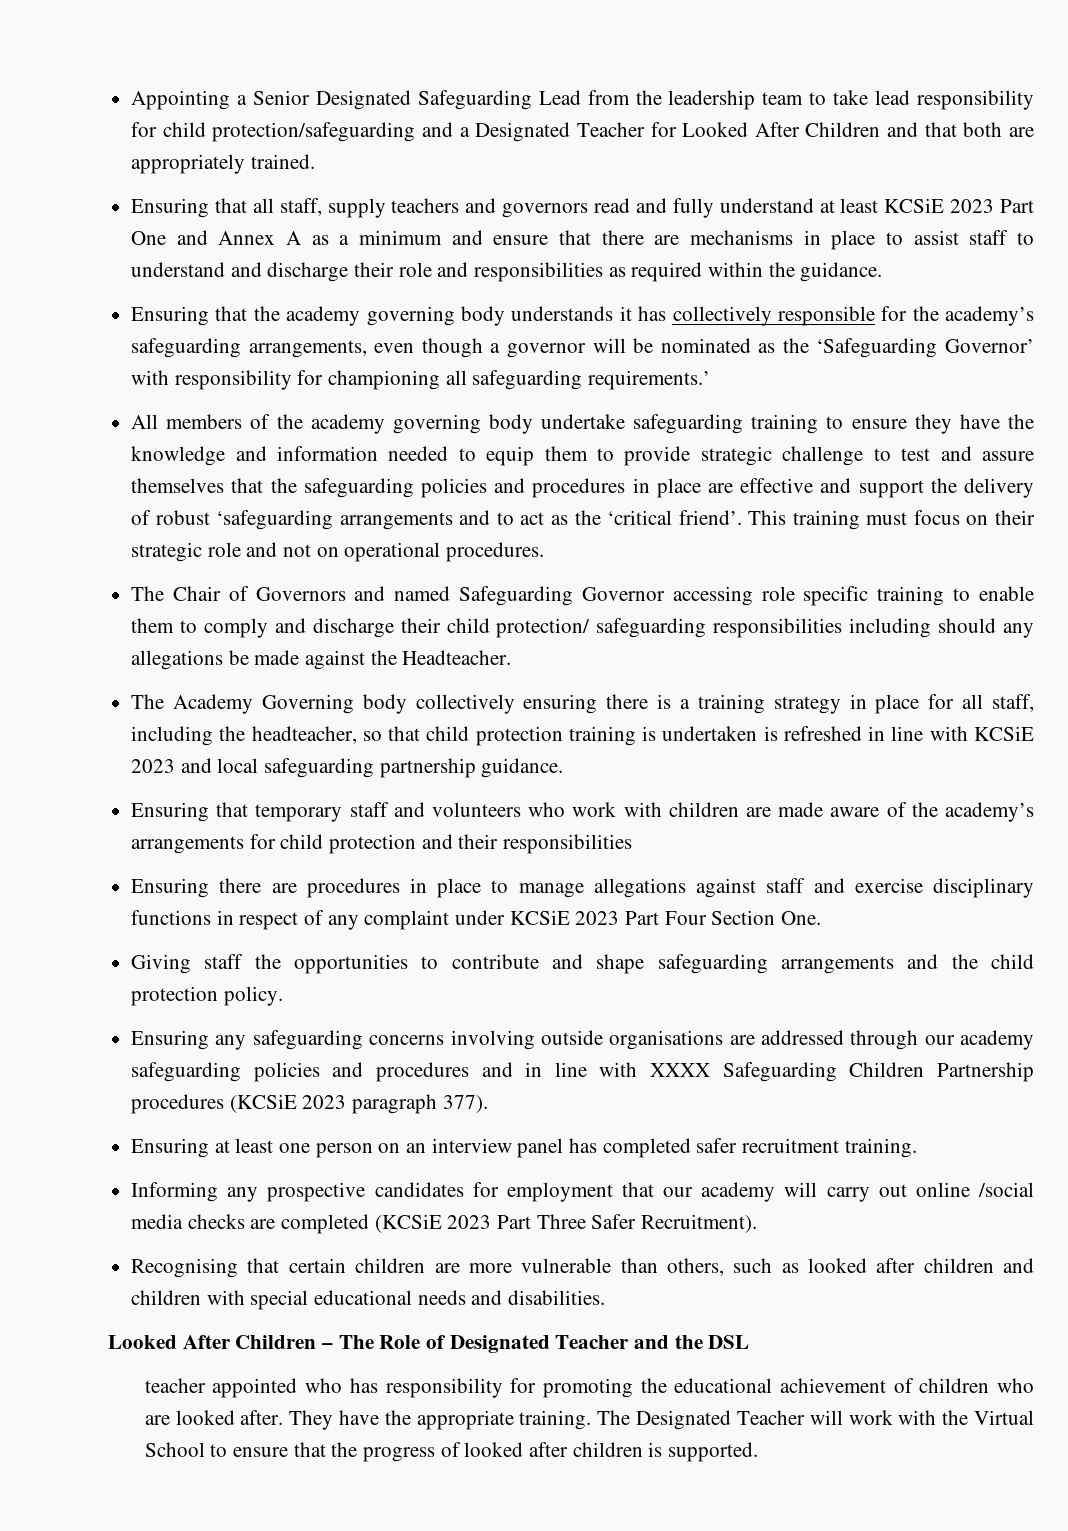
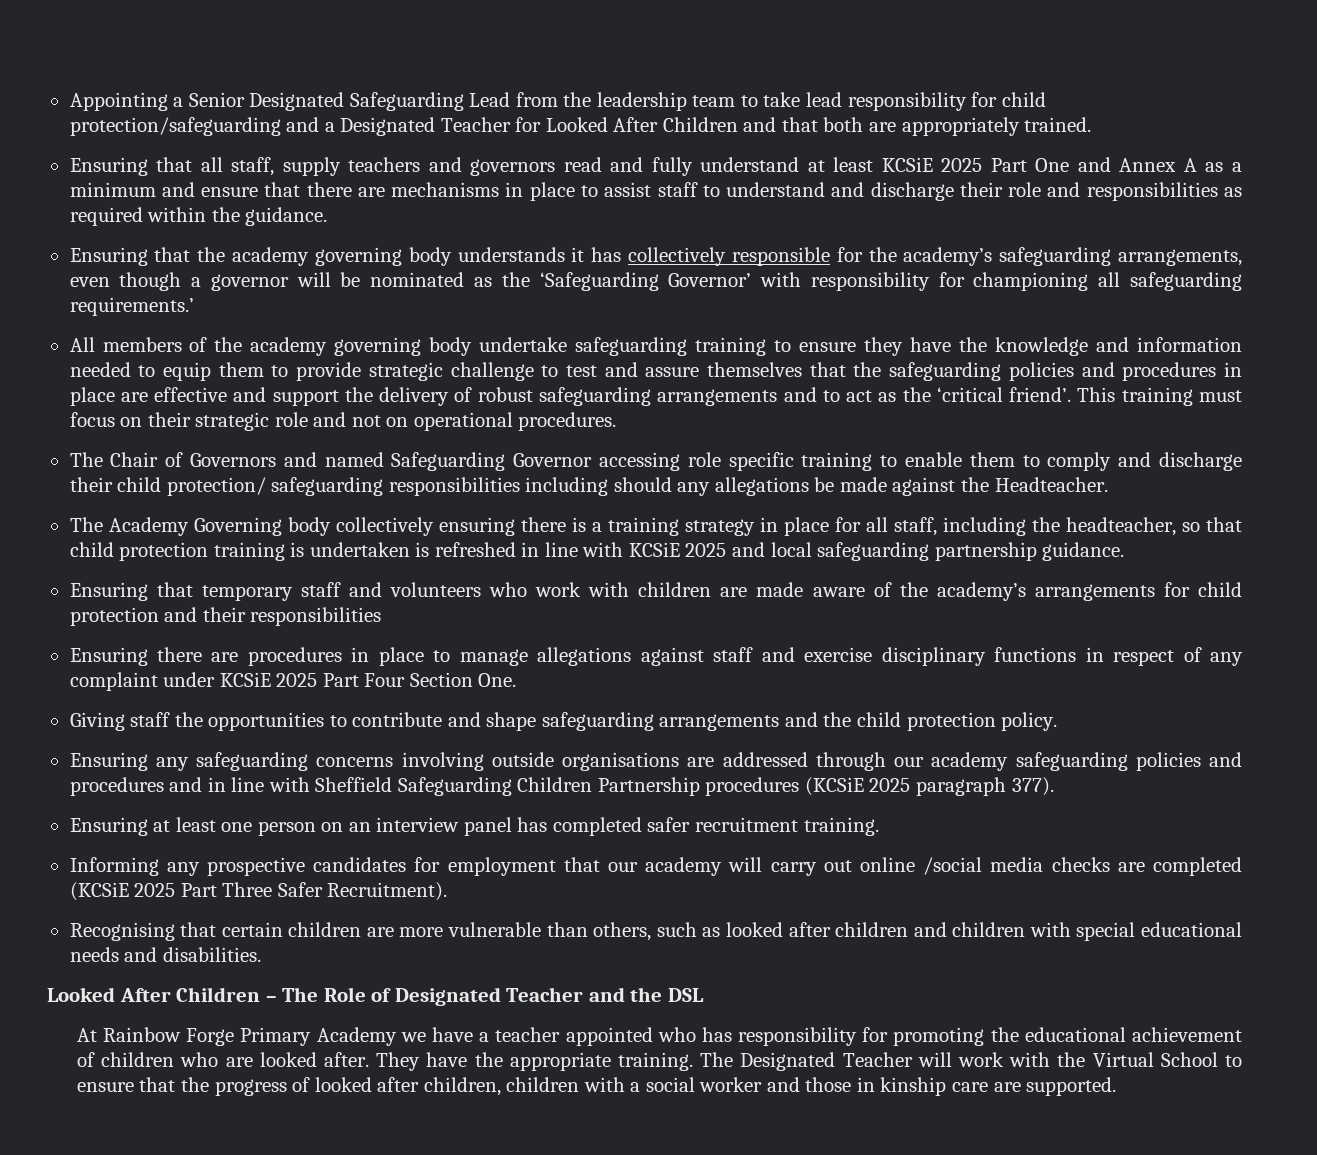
- Ensuring that all staff, supply teachers and governors read and fully understand at least KCSiE 2023 Part One and Annex A as a minimum and ensure that there are mechanisms in place to assist staff to understand and discharge their role and responsibilities as required within the guidance.
+ Ensuring that all staff, supply teachers and governors read and fully understand at least KCSiE 2025 Part One and Annex A as a minimum and ensure that there are mechanisms in place to assist staff to understand and discharge their role and responsibilities as required within the guidance.
- All members of the academy governing body undertake safeguarding training to ensure they have the knowledge and information needed to equip them to provide strategic challenge to test and assure themselves that the safeguarding policies and procedures in place are effective and support the delivery of robust ‘safeguarding arrangements and to act as the ‘critical friend’.
+ All members of the academy governing body undertake safeguarding training to ensure they have the knowledge and information needed to equip them to provide strategic challenge to test and assure themselves that the safeguarding policies and procedures in place are effective and support the delivery of robust safeguarding arrangements and to act as the ‘critical friend’.
- The Academy Governing body collectively ensuring there is a training strategy in place for all staff, including the headteacher, so that child protection training is undertaken is refreshed in line with KCSiE 2023 and local safeguarding partnership guidance.
+ The Academy Governing body collectively ensuring there is a training strategy in place for all staff, including the headteacher, so that child protection training is undertaken is refreshed in line with KCSiE 2025 and local safeguarding partnership guidance.
- Ensuring there are procedures in place to manage allegations against staff and exercise disciplinary functions in respect of any complaint under KCSiE 2023 Part Four Section One.
+ Ensuring there are procedures in place to manage allegations against staff and exercise disciplinary functions in respect of any complaint under KCSiE 2025 Part Four Section One.
- Ensuring any safeguarding concerns involving outside organisations are addressed through our academy safeguarding policies and procedures and in line with XXXX Safeguarding Children Partnership procedures (KCSiE 2023 paragraph 377).
+ Ensuring any safeguarding concerns involving outside organisations are addressed through our academy safeguarding policies and procedures and in line with Sheffield Safeguarding Children Partnership procedures (KCSiE 2025 paragraph 377).
- Informing any prospective candidates for employment that our academy will carry out online /social media checks are completed (KCSiE 2023 Part Three Safer Recruitment).
+ Informing any prospective candidates for employment that our academy will carry out online /social media checks are completed (KCSiE 2025 Part Three Safer Recruitment).
- teacher appointed who has responsibility for promoting the educational achievement of children who are looked after.
+ At Rainbow Forge Primary Academy we have a teacher appointed who has responsibility for promoting the educational achievement of children who are looked after.
- The Designated Teacher will work with the Virtual School to ensure that the progress of looked after children is supported.
+ The Designated Teacher will work with the Virtual School to ensure that the progress of looked after children, children with a social worker and those in kinship care are supported.

